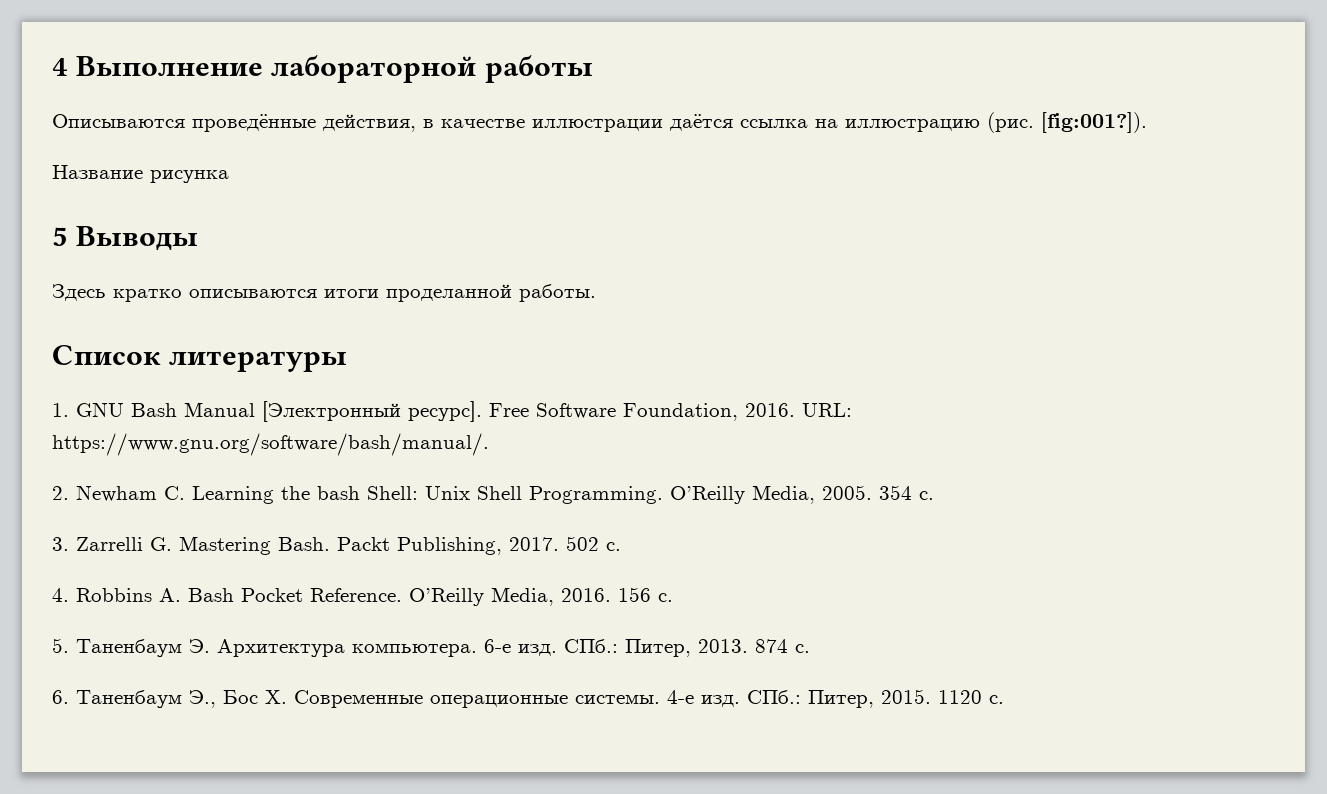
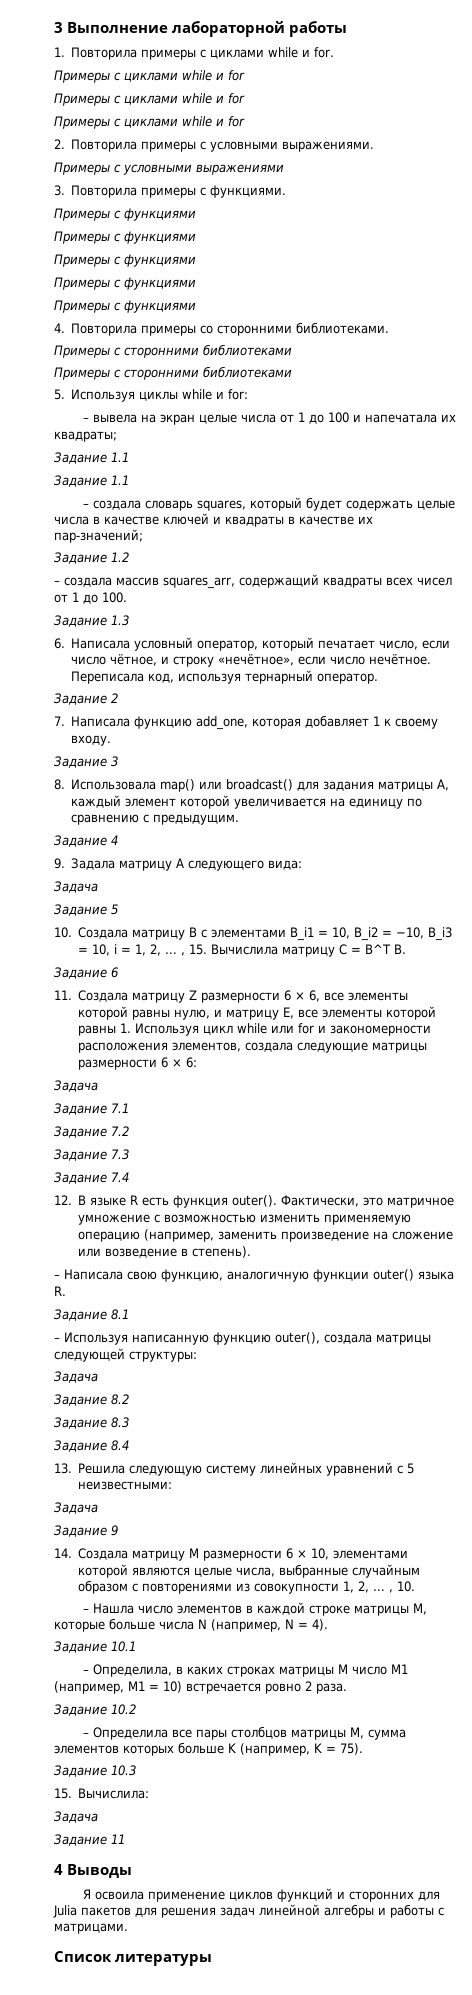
- 4 Выполнение лабораторной работы
+ 3 Выполнение лабораторной работы
- Описываются проведённые действия, в качестве иллюстрации даётся ссылка на иллюстрацию (рис. [fig:001?]).
- Название рисунка
- 5 Выводы
- Здесь кратко описываются итоги проделанной работы.
+ 1. Повторила примеры с циклами while и for.
+ Примеры с циклами while и for
+ Примеры с циклами while и for
+ Примеры с циклами while и for
+ 2. Повторила примеры с условными выражениями.
+ Примеры с условными выражениями
+ 3. Повторила примеры с функциями.
+ Примеры с функциями
+ Примеры с функциями
+ Примеры с функциями
+ Примеры с функциями
+ Примеры с функциями
+ 4. Повторила примеры со сторонними библиотеками.
+ Примеры с сторонними библиотеками
+ Примеры с сторонними библиотеками
+ 5. Используя циклы while и for:
+ – вывела на экран целые числа от 1 до 100 и напечатала их квадраты;
+ Задание 1.1
+ Задание 1.1
+ – создала словарь squares, который будет содержать целые числа в качестве ключей и квадраты в качестве их пар-значений;
+ Задание 1.2
+ – создала массив squares_arr, содержащий квадраты всех чисел от 1 до 100.
+ Задание 1.3
+ 6. Написала условный оператор, который печатает число, если число чётное, и строку «нечётное», если число нечётное. Переписала код, используя тернарный оператор.
+ Задание 2
+ 7. Написала функцию add_one, которая добавляет 1 к своему входу.
+ Задание 3
+ 8. Использовала map() или broadcast() для задания матрицы А, каждый элемент которой увеличивается на единицу по сравнению с предыдущим.
+ Задание 4
+ 9. Задала матрицу А следующего вида:
+ Задача
+ Задание 5
+ 10. Создала матрицу B с элементами B_i1 = 10, B_i2 = −10, B_i3 = 10, i = 1, 2, … , 15. Вычислила матрицу C = B^T B.
+ Задание 6
+ 11. Создала матрицу Z размерности 6 × 6, все элементы которой равны нулю, и матрицу E, все элементы которой равны 1. Используя цикл while или for и закономерности расположения элементов, создала следующие матрицы размерности 6 × 6:
+ Задача
+ Задание 7.1
+ Задание 7.2
+ Задание 7.3
+ Задание 7.4
+ 12. В языке R есть функция outer(). Фактически, это матричное умножение с возможностью изменить применяемую операцию (например, заменить произведение на сложение или возведение в степень).
+ – Написала свою функцию, аналогичную функции outer() языка R.
+ Задание 8.1
+ – Используя написанную функцию outer(), создала матрицы следующей структуры:
+ Задача
+ Задание 8.2
+ Задание 8.3
+ Задание 8.4
+ 13. Решила следующую систему линейных уравнений с 5 неизвестными:
+ Задача
+ Задание 9
+ 14. Создала матрицу M размерности 6 × 10, элементами которой являются целые числа, выбранные случайным образом с повторениями из совокупности 1, 2, … , 10.
+ – Нашла число элементов в каждой строке матрицы M, которые больше числа N (например, N = 4).
+ Задание 10.1
+ – Определила, в каких строках матрицы M число M1 (например, M1 = 10) встречается ровно 2 раза.
+ Задание 10.2
+ – Определила все пары столбцов матрицы M, сумма элементов которых больше K (например, K = 75).
+ Задание 10.3
+ 15. Вычислила:
+ Задача
+ Задание 11
+ 4 Выводы
+ Я освоила применение циклов функций и сторонних для Julia пакетов для решения задач линейной алгебры и работы с матрицами.
  Список литературы
- 1. GNU Bash Manual [Электронный ресурс]. Free Software Foundation, 2016. URL: https://www.gnu.org/software/bash/manual/.
- 2. Newham C. Learning the bash Shell: Unix Shell Programming. O’Reilly Media, 2005. 354 с.
- 3. Zarrelli G. Mastering Bash. Packt Publishing, 2017. 502 с.
- 4. Robbins A. Bash Pocket Reference. O’Reilly Media, 2016. 156 с.
- 5. Таненбаум Э. Архитектура компьютера. 6-е изд. СПб.: Питер, 2013. 874 с.
- 6. Таненбаум Э., Бос Х. Современные операционные системы. 4-е изд. СПб.: Питер, 2015. 1120 с.

